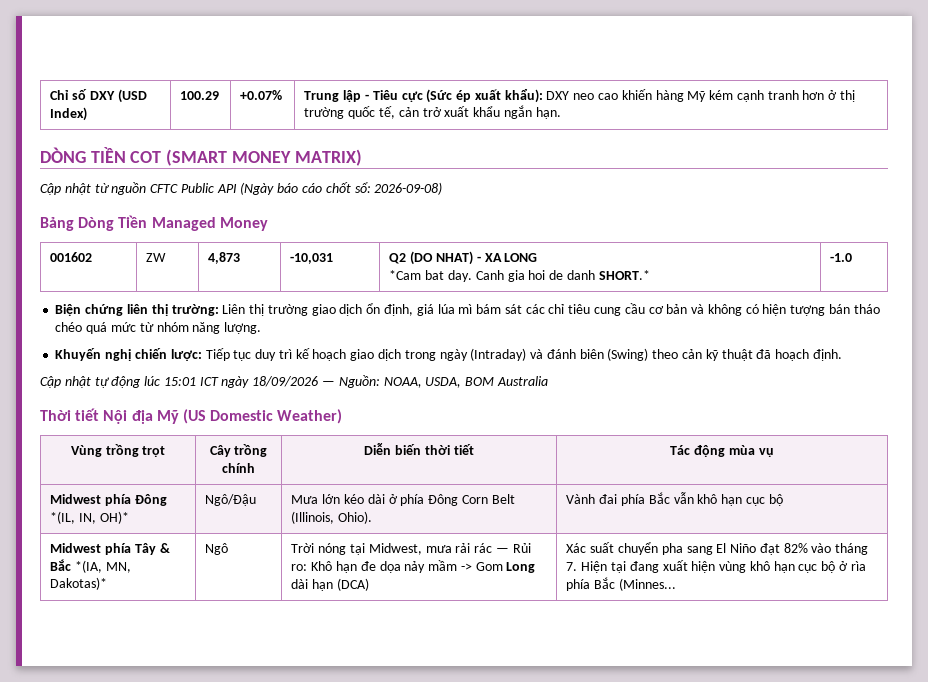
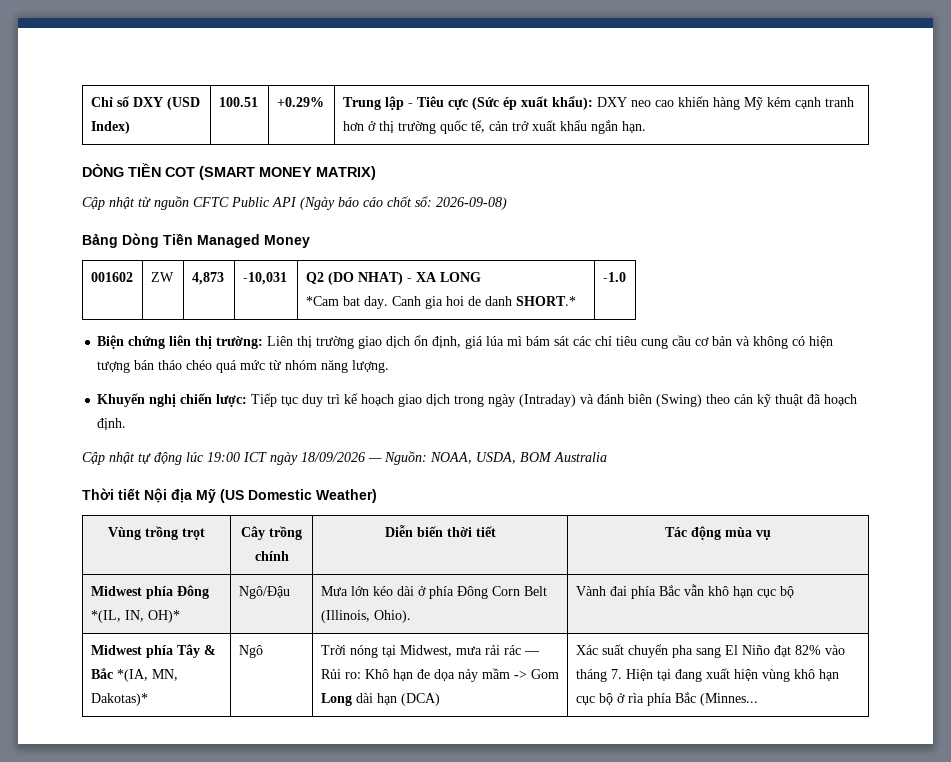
- Chỉ số DXY (USD Index) | 100.29 | +0.07% | Trung lập - Tiêu cực (Sức ép xuất khẩu): DXY neo cao khiến hàng Mỹ kém cạnh tranh hơn ở thị trường quốc tế, cản trở xuất khẩu ngắn hạn.
+ Chỉ số DXY (USD Index) | 100.51 | +0.29% | Trung lập - Tiêu cực (Sức ép xuất khẩu): DXY neo cao khiến hàng Mỹ kém cạnh tranh hơn ở thị trường quốc tế, cản trở xuất khẩu ngắn hạn.
- Cập nhật tự động lúc 15:01 ICT ngày 18/09/2026 — Nguồn: NOAA, USDA, BOM Australia
+ Cập nhật tự động lúc 19:00 ICT ngày 18/09/2026 — Nguồn: NOAA, USDA, BOM Australia

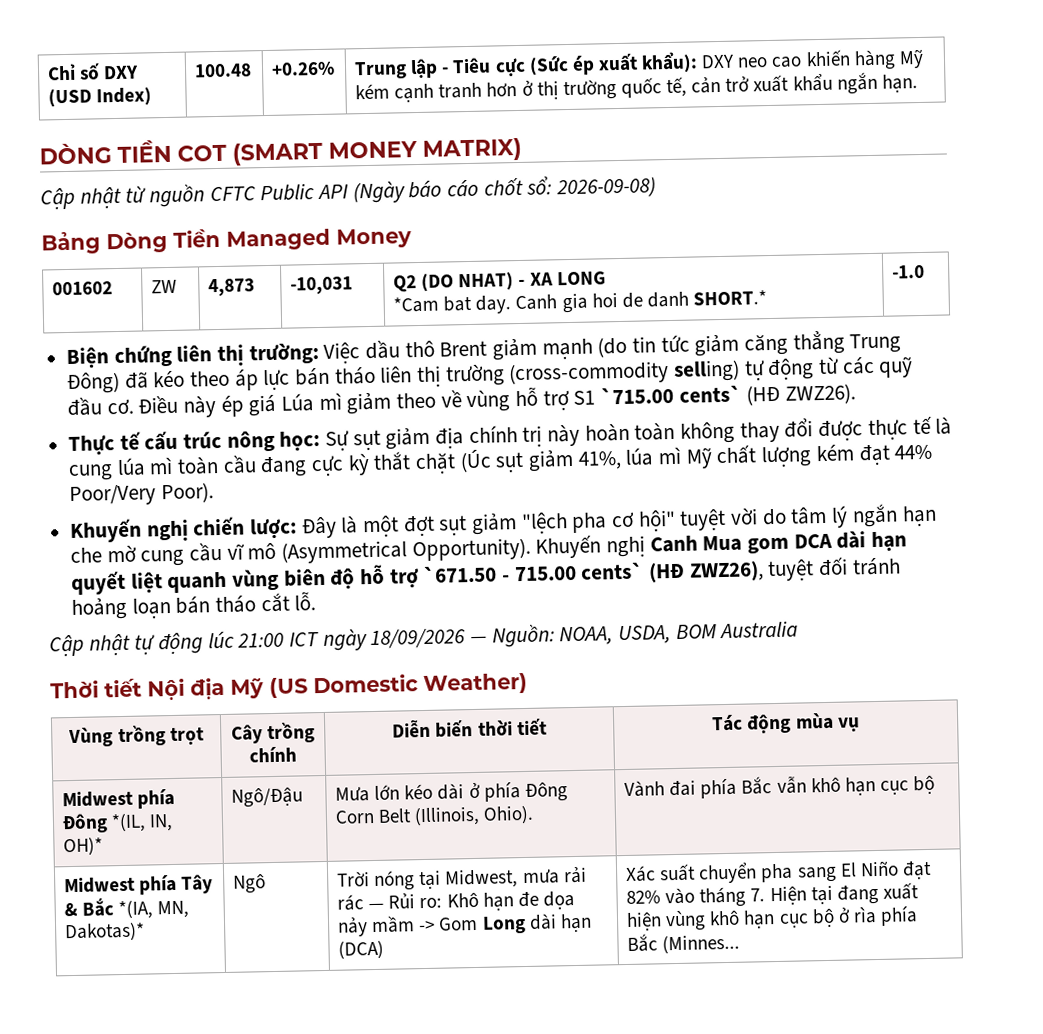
- Chỉ số DXY (USD Index) | 100.51 | +0.29% | Trung lập - Tiêu cực (Sức ép xuất khẩu): DXY neo cao khiến hàng Mỹ kém cạnh tranh hơn ở thị trường quốc tế, cản trở xuất khẩu ngắn hạn.
+ Chỉ số DXY (USD Index) | 100.48 | +0.26% | Trung lập - Tiêu cực (Sức ép xuất khẩu): DXY neo cao khiến hàng Mỹ kém cạnh tranh hơn ở thị trường quốc tế, cản trở xuất khẩu ngắn hạn.
- Biện chứng liên thị trường: Liên thị trường giao dịch ổn định, giá lúa mì bám sát các chỉ tiêu cung cầu cơ bản và không có hiện tượng bán tháo chéo quá mức từ nhóm năng lượng.
- Khuyến nghị chiến lược: Tiếp tục duy trì kế hoạch giao dịch trong ngày (Intraday) và đánh biên (Swing) theo cản kỹ thuật đã hoạch định.
+ Biện chứng liên thị trường: Việc dầu thô Brent giảm mạnh (do tin tức giảm căng thẳng Trung Đông) đã kéo theo áp lực bán tháo liên thị trường (cross-commodity selling) tự động từ các quỹ đầu cơ. Điều này ép giá Lúa mì giảm theo về vùng hỗ trợ S1 `715.00 cents` (HĐ ZWZ26).
+ Thực tế cấu trúc nông học: Sự sụt giảm địa chính trị này hoàn toàn không thay đổi được thực tế là cung lúa mì toàn cầu đang cực kỳ thắt chặt (Úc sụt giảm 41%, lúa mì Mỹ chất lượng kém đạt 44% Poor/Very Poor).
+ Khuyến nghị chiến lược: Đây là một đợt sụt giảm "lệch pha cơ hội" tuyệt vời do tâm lý ngắn hạn che mờ cung cầu vĩ mô (Asymmetrical Opportunity). Khuyến nghị Canh Mua gom DCA dài hạn quyết liệt quanh vùng biên độ hỗ trợ `671.50 - 715.00 cents` (HĐ ZWZ26), tuyệt đối tránh hoảng loạn bán tháo cắt lỗ.
- Cập nhật tự động lúc 19:00 ICT ngày 18/09/2026 — Nguồn: NOAA, USDA, BOM Australia
+ Cập nhật tự động lúc 21:00 ICT ngày 18/09/2026 — Nguồn: NOAA, USDA, BOM Australia

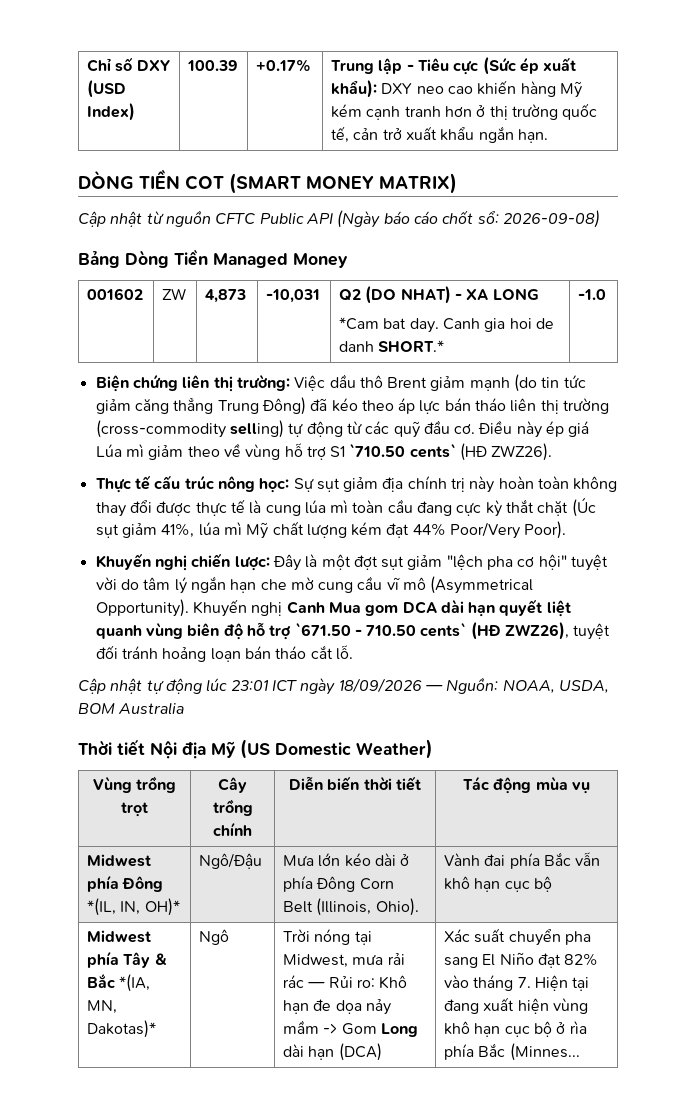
- Chỉ số DXY (USD Index) | 100.48 | +0.26% | Trung lập - Tiêu cực (Sức ép xuất khẩu): DXY neo cao khiến hàng Mỹ kém cạnh tranh hơn ở thị trường quốc tế, cản trở xuất khẩu ngắn hạn.
+ Chỉ số DXY (USD Index) | 100.39 | +0.17% | Trung lập - Tiêu cực (Sức ép xuất khẩu): DXY neo cao khiến hàng Mỹ kém cạnh tranh hơn ở thị trường quốc tế, cản trở xuất khẩu ngắn hạn.
- Điều này ép giá Lúa mì giảm theo về vùng hỗ trợ S1 `715.00 cents` (HĐ ZWZ26).
+ Điều này ép giá Lúa mì giảm theo về vùng hỗ trợ S1 `710.50 cents` (HĐ ZWZ26).
- Khuyến nghị Canh Mua gom DCA dài hạn quyết liệt quanh vùng biên độ hỗ trợ `671.50 - 715.00 cents` (HĐ ZWZ26), tuyệt đối tránh hoảng loạn bán tháo cắt lỗ.
+ Khuyến nghị Canh Mua gom DCA dài hạn quyết liệt quanh vùng biên độ hỗ trợ `671.50 - 710.50 cents` (HĐ ZWZ26), tuyệt đối tránh hoảng loạn bán tháo cắt lỗ.
- Cập nhật tự động lúc 21:00 ICT ngày 18/09/2026 — Nguồn: NOAA, USDA, BOM Australia
+ Cập nhật tự động lúc 23:01 ICT ngày 18/09/2026 — Nguồn: NOAA, USDA, BOM Australia

